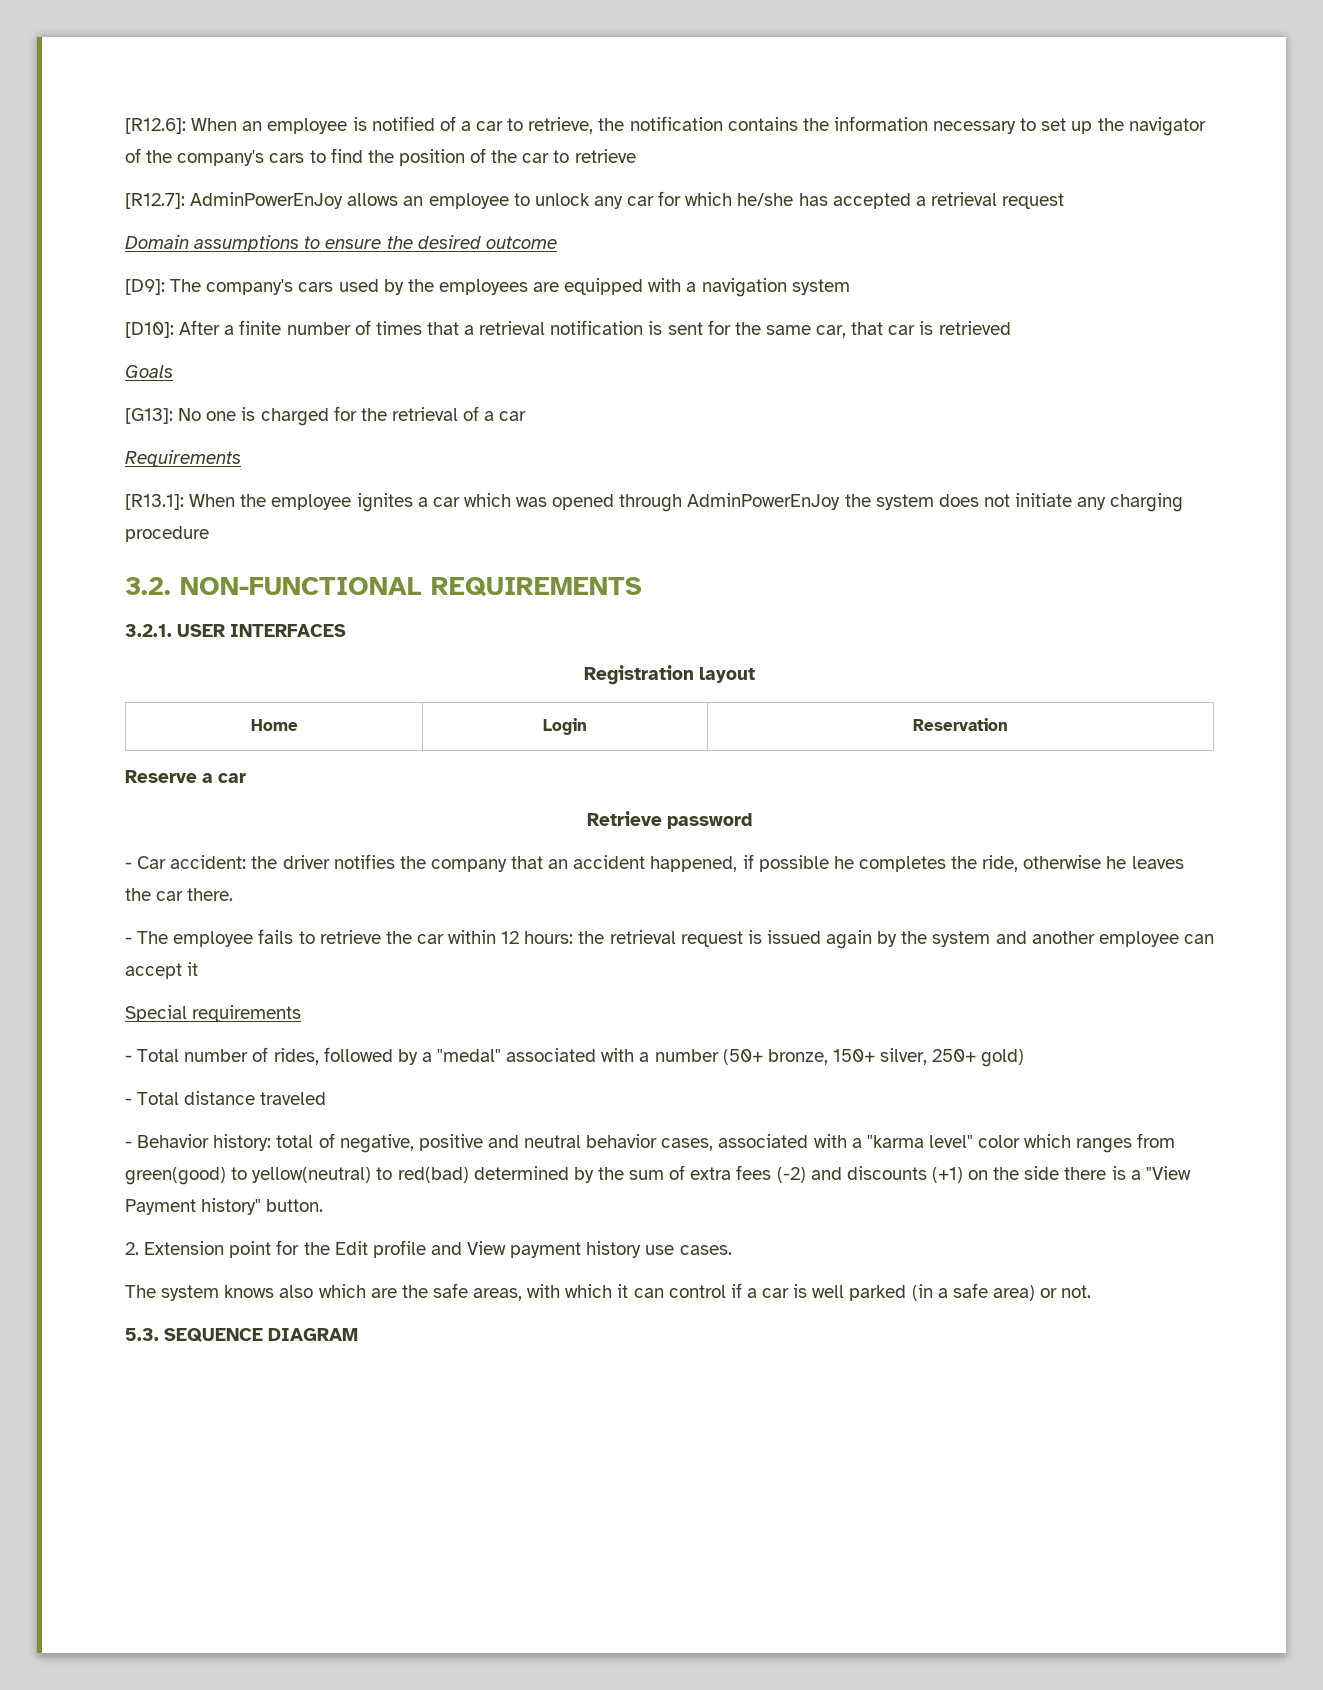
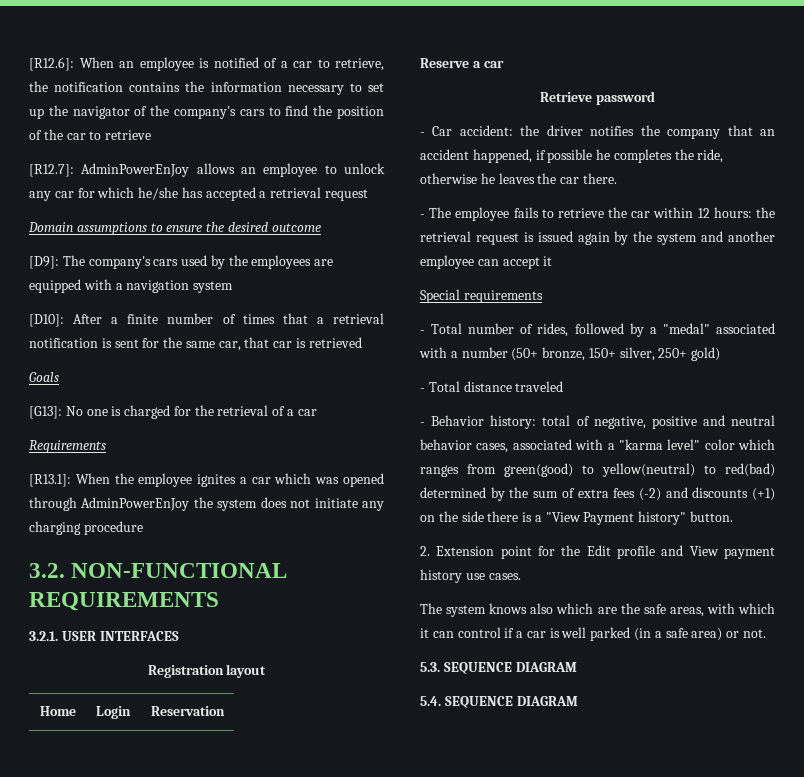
+ 5.4. SEQUENCE DIAGRAM

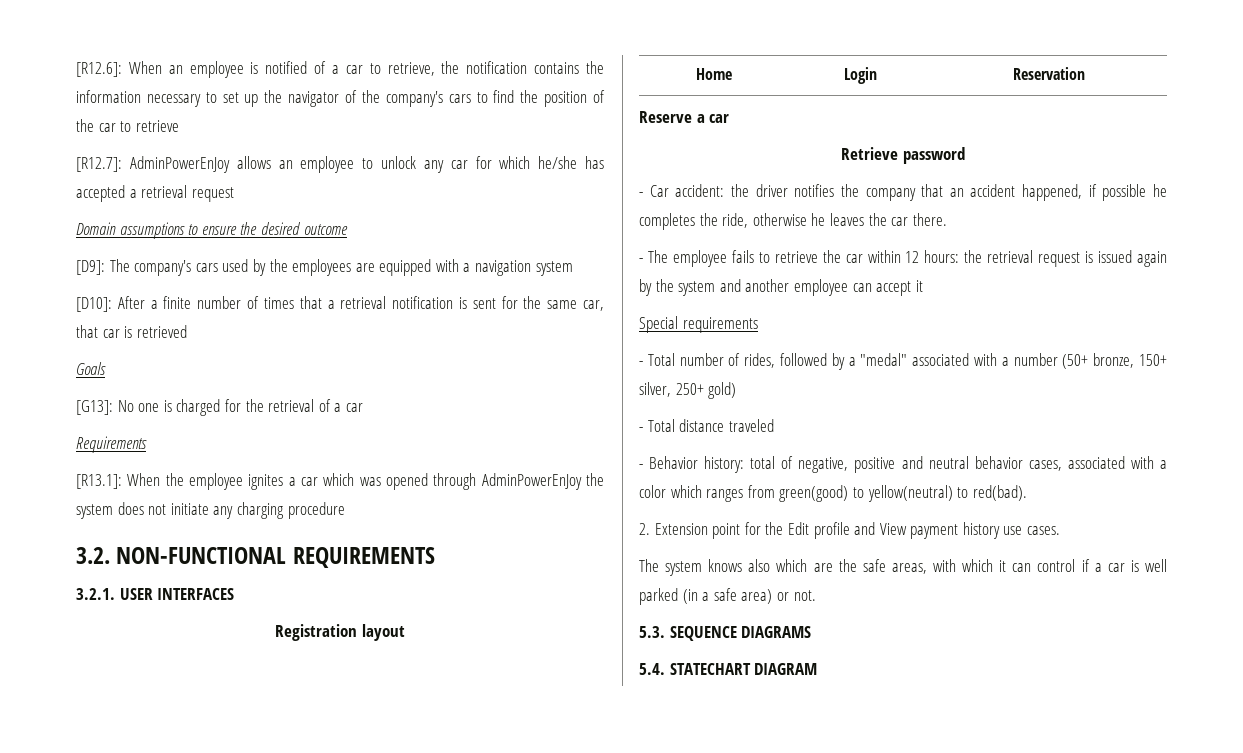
- - Behavior history: total of negative, positive and neutral behavior cases, associated with a "karma level" color which ranges from green(good) to yellow(neutral) to red(bad) determined by the sum of extra fees (-2) and discounts (+1) on the side there is a "View Payment history" button.
+ - Behavior history: total of negative, positive and neutral behavior cases, associated with a color which ranges from green(good) to yellow(neutral) to red(bad).
- 5.3. SEQUENCE DIAGRAM
+ 5.3. SEQUENCE DIAGRAMS
- 5.4. SEQUENCE DIAGRAM
+ 5.4. STATECHART DIAGRAM

